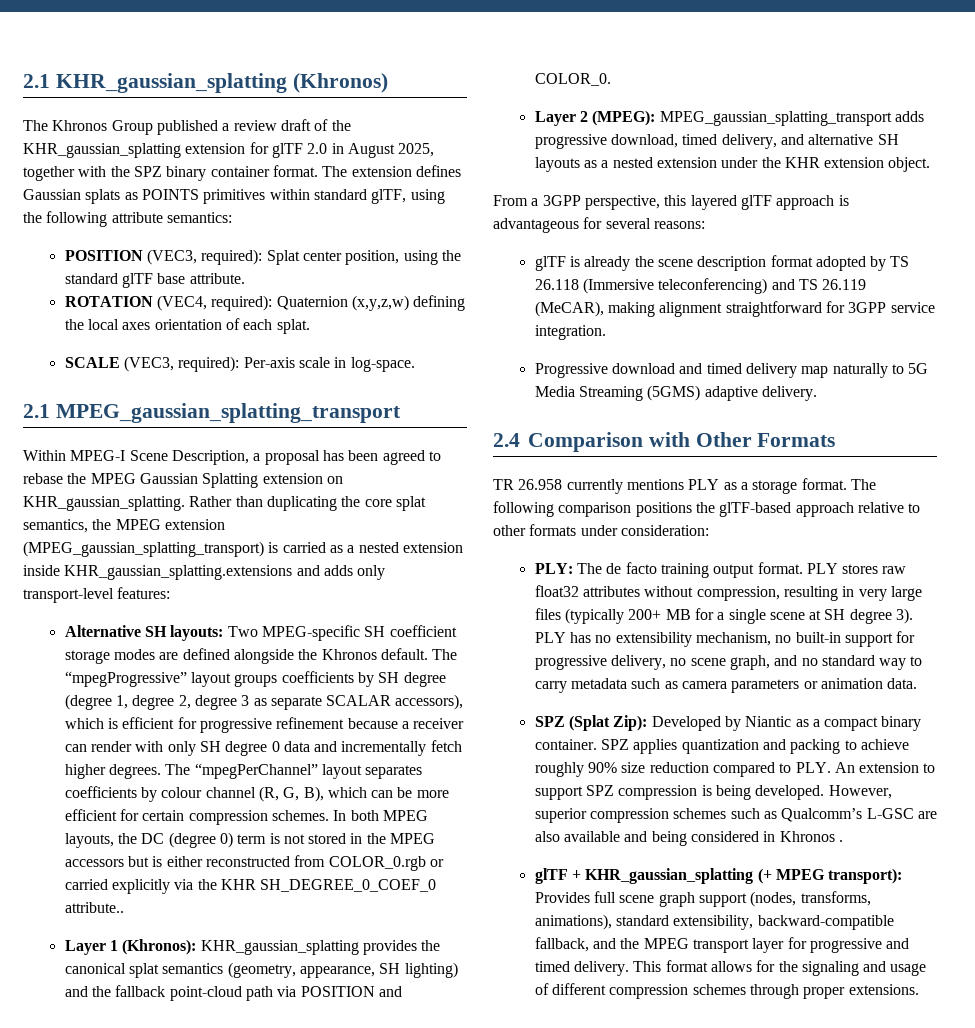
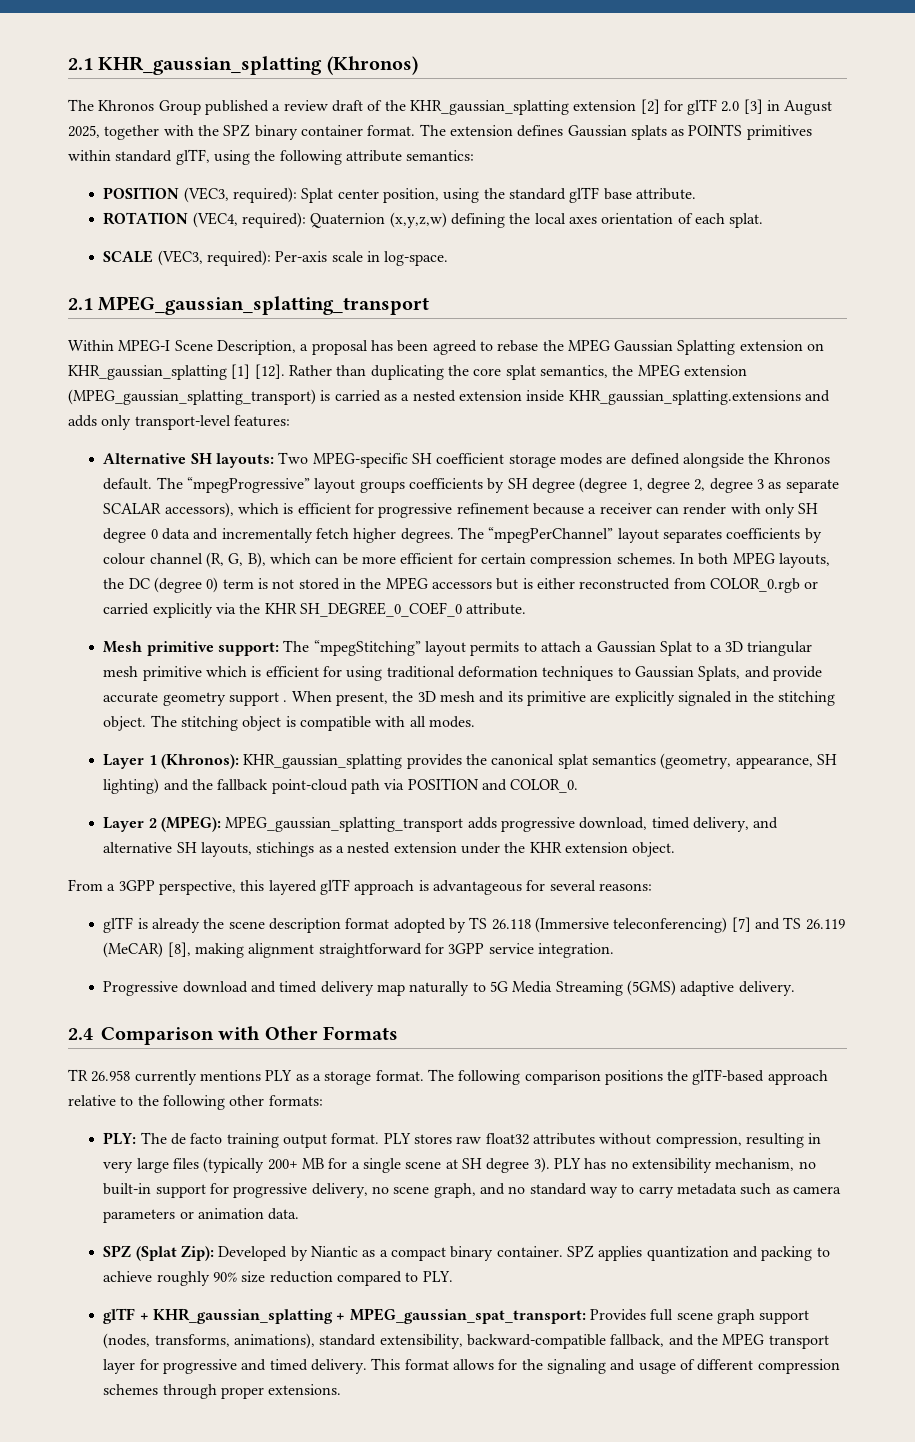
- The Khronos Group published a review draft of the KHR_gaussian_splatting extension for glTF 2.0 in August 2025, together with the SPZ binary container format.
+ The Khronos Group published a review draft of the KHR_gaussian_splatting extension [2] for glTF 2.0 [3] in August 2025, together with the SPZ binary container format.
- Within MPEG-I Scene Description, a proposal has been agreed to rebase the MPEG Gaussian Splatting extension on KHR_gaussian_splatting.
+ Within MPEG-I Scene Description, a proposal has been agreed to rebase the MPEG Gaussian Splatting extension on KHR_gaussian_splatting [1] [12].
- In both MPEG layouts, the DC (degree 0) term is not stored in the MPEG accessors but is either reconstructed from COLOR_0.rgb or carried explicitly via the KHR SH_DEGREE_0_COEF_0 attribute..
+ In both MPEG layouts, the DC (degree 0) term is not stored in the MPEG accessors but is either reconstructed from COLOR_0.rgb or carried explicitly via the KHR SH_DEGREE_0_COEF_0 attribute.
+ Mesh primitive support: The “mpegStitching” layout permits to attach a Gaussian Splat to a 3D triangular mesh primitive which is efficient for using traditional deformation techniques to Gaussian Splats, and provide accurate geometry support . When present, the 3D mesh and its primitive are explicitly signaled in the stitching object. The stitching object is compatible with all modes.
- Layer 2 (MPEG): MPEG_gaussian_splatting_transport adds progressive download, timed delivery, and alternative SH layouts as a nested extension under the KHR extension object.
+ Layer 2 (MPEG): MPEG_gaussian_splatting_transport adds progressive download, timed delivery, and alternative SH layouts, stichings as a nested extension under the KHR extension object.
- glTF is already the scene description format adopted by TS 26.118 (Immersive teleconferencing) and TS 26.119 (MeCAR), making alignment straightforward for 3GPP service integration.
+ glTF is already the scene description format adopted by TS 26.118 (Immersive teleconferencing) [7] and TS 26.119 (MeCAR) [8], making alignment straightforward for 3GPP service integration.
- The following comparison positions the glTF-based approach relative to other formats under consideration:
+ The following comparison positions the glTF-based approach relative to the following other formats:
- SPZ applies quantization and packing to achieve roughly 90% size reduction compared to PLY. An extension to support SPZ compression is being developed. However, superior compression schemes such as Qualcomm’s L-GSC are also available and being considered in Khronos .
+ SPZ applies quantization and packing to achieve roughly 90% size reduction compared to PLY.
- glTF + KHR_gaussian_splatting (+ MPEG transport): Provides full scene graph support (nodes, transforms, animations), standard extensibility, backward-compatible fallback, and the MPEG transport layer for progressive and timed delivery.
+ glTF + KHR_gaussian_splatting + MPEG_gaussian_spat_transport: Provides full scene graph support (nodes, transforms, animations), standard extensibility, backward-compatible fallback, and the MPEG transport layer for progressive and timed delivery.

